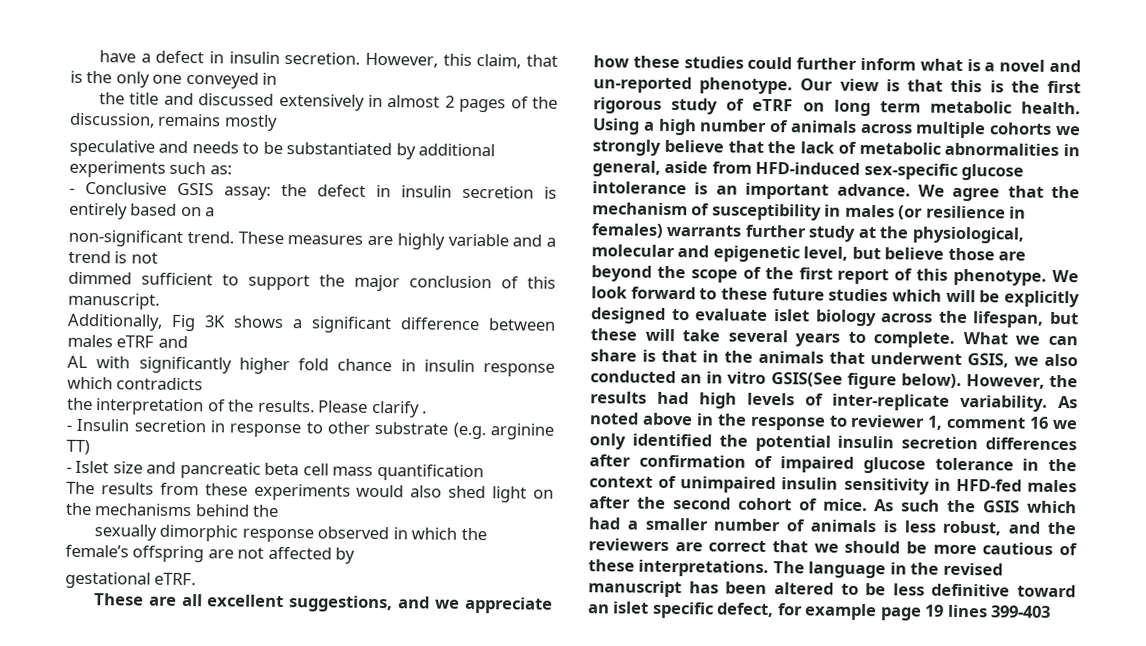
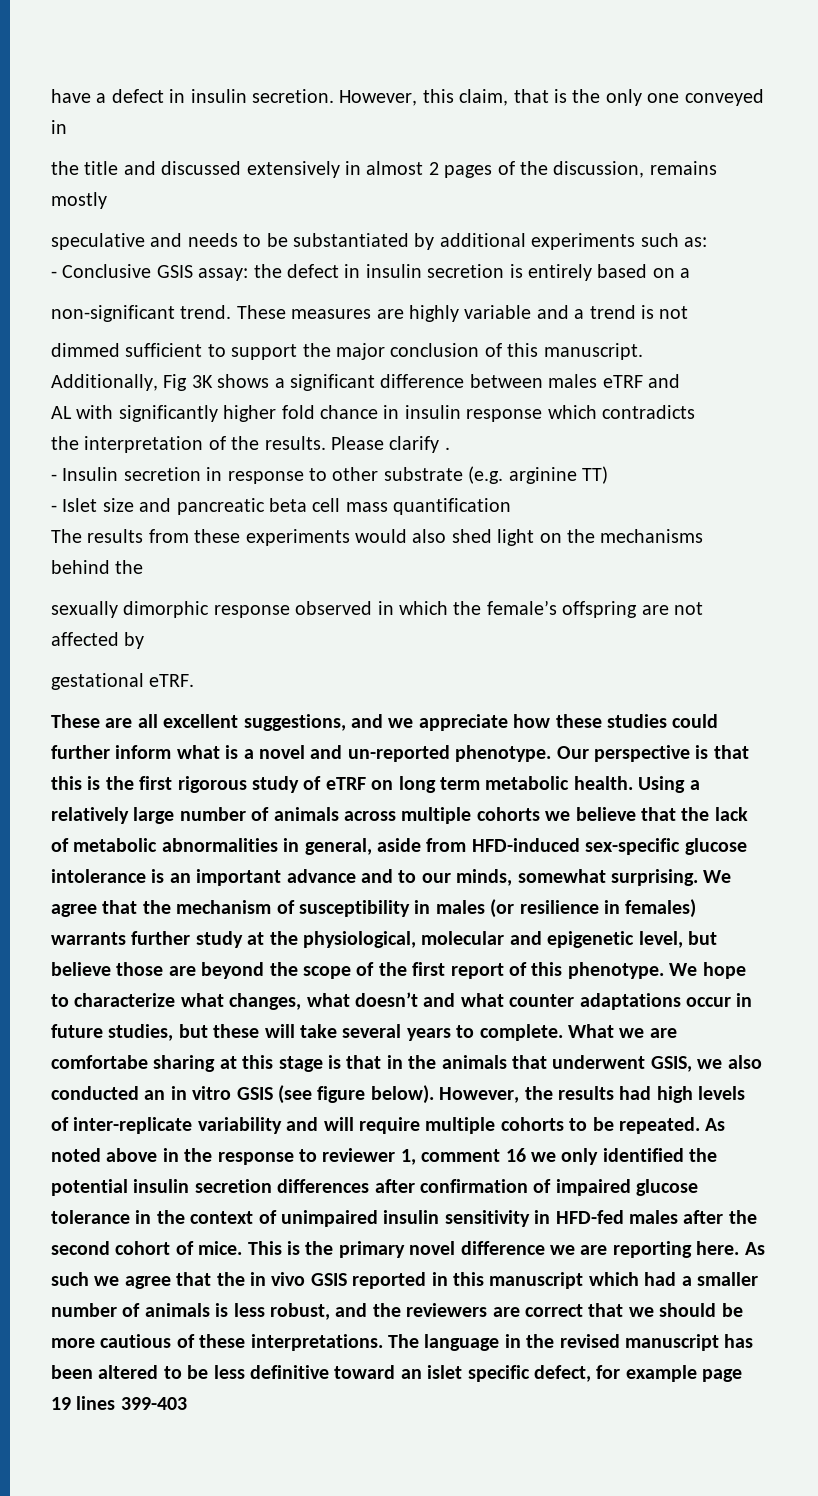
- Our view is that this is the first rigorous study of eTRF on long term metabolic health.
+ Our perspective is that this is the first rigorous study of eTRF on long term metabolic health.
- Using a high number of animals across multiple cohorts we strongly believe that the lack of metabolic abnormalities in general, aside from HFD-induced sex-specific glucose intolerance is an important advance.
+ Using a relatively large number of animals across multiple cohorts we believe that the lack of metabolic abnormalities in general, aside from HFD-induced sex-specific glucose intolerance is an important advance and to our minds, somewhat surprising.
- We look forward to these future studies which will be explicitly designed to evaluate islet biology across the lifespan, but these will take several years to complete.
+ We hope to characterize what changes, what doesn’t and what counter adaptations occur in future studies, but these will take several years to complete.
- What we can share is that in the animals that underwent GSIS, we also conducted an in vitro GSIS(See figure below).
+ What we are comfortabe sharing at this stage is that in the animals that underwent GSIS, we also conducted an in vitro GSIS (see figure below).
- However, the results had high levels of inter-replicate variability.
+ However, the results had high levels of inter-replicate variability and will require multiple cohorts to be repeated.
- As such the GSIS which had a smaller number of animals is less robust, and the reviewers are correct that we should be more cautious of these interpretations.
+ This is the primary novel difference we are reporting here. As such we agree that the in vivo GSIS reported in this manuscript which had a smaller number of animals is less robust, and the reviewers are correct that we should be more cautious of these interpretations.

